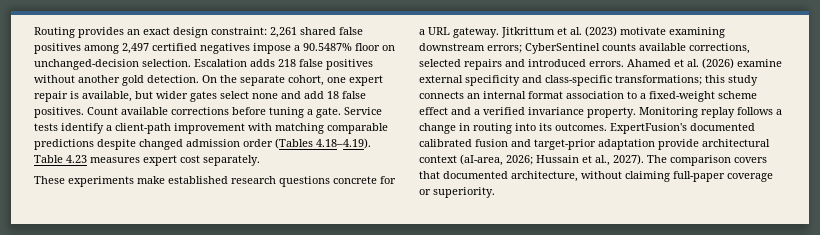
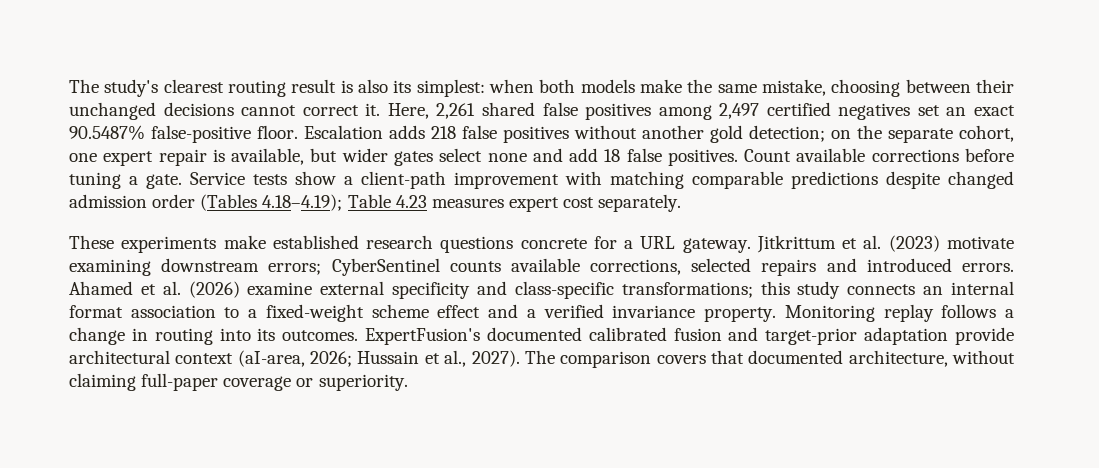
- Routing provides an exact design constraint: 2,261 shared false positives among 2,497 certified negatives impose a 90.5487% floor on unchanged-decision selection.
+ The study's clearest routing result is also its simplest: when both models make the same mistake, choosing between their unchanged decisions cannot correct it. Here, 2,261 shared false positives among 2,497 certified negatives set an exact 90.5487% false-positive floor.
- Escalation adds 218 false positives without another gold detection. On the separate cohort, one expert repair is available, but wider gates select none and add 18 false positives.
+ Escalation adds 218 false positives without another gold detection; on the separate cohort, one expert repair is available, but wider gates select none and add 18 false positives.
- Service tests identify a client-path improvement with matching comparable predictions despite changed admission order (Tables 4.18–4.19). Table 4.23 measures expert cost separately.
+ Service tests show a client-path improvement with matching comparable predictions despite changed admission order (Tables 4.18–4.19); Table 4.23 measures expert cost separately.

